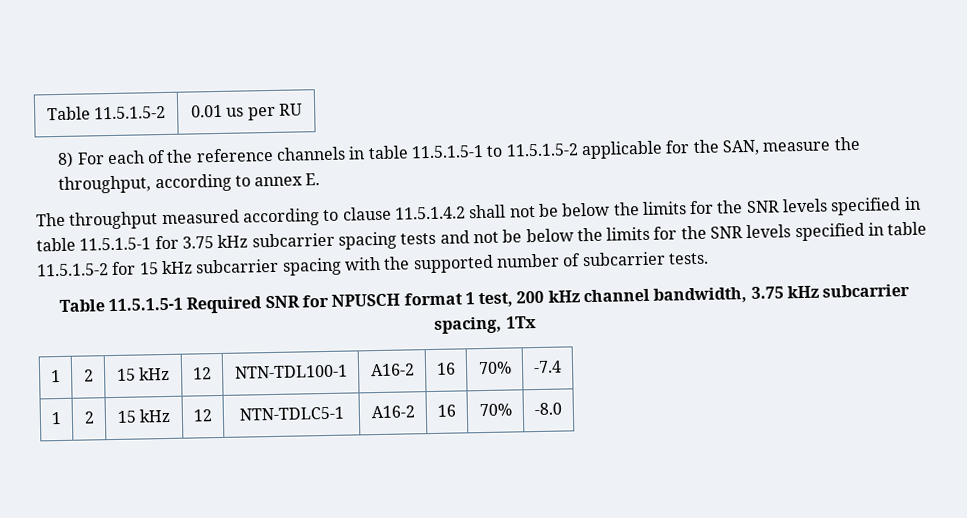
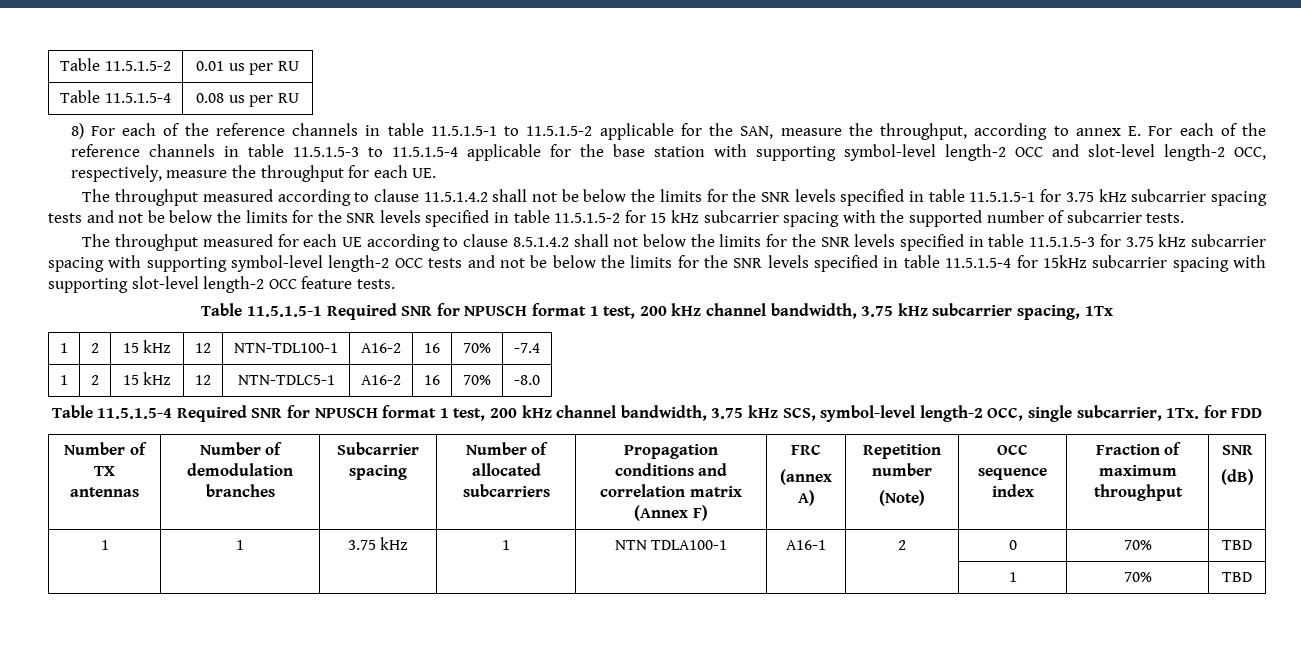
+ Table 11.5.1.5-4 | 0.08 us per RU
- 8) For each of the reference channels in table 11.5.1.5-1 to 11.5.1.5-2 applicable for the SAN, measure the throughput, according to annex E.
+ 8) For each of the reference channels in table 11.5.1.5-1 to 11.5.1.5-2 applicable for the SAN, measure the throughput, according to annex E. For each of the reference channels in table 11.5.1.5-3 to 11.5.1.5-4 applicable for the base station with supporting symbol-level length-2 OCC and slot-level length-2 OCC, respectively, measure the throughput for each UE.
+ The throughput measured for each UE according to clause 8.5.1.4.2 shall not below the limits for the SNR levels specified in table 11.5.1.5-3 for 3.75 kHz subcarrier spacing with supporting symbol-level length-2 OCC tests and not be below the limits for the SNR levels specified in table 11.5.1.5-4 for 15kHz subcarrier spacing with supporting slot-level length-2 OCC feature tests.
+ Table 11.5.1.5-4 Required SNR for NPUSCH format 1 test, 200 kHz channel bandwidth, 3.75 kHz SCS, symbol-level length-2 OCC, single subcarrier, 1Tx. for FDD
+ Number of TX antennas | Number of demodulation branches | Subcarrier spacing | Number of allocated subcarriers | Propagation conditions and correlation matrix (Annex F) | FRC
+ (annex A) | Repetition number
+ (Note) | OCC sequence index | Fraction of maximum throughput | SNR
+ (dB)
+ 1 | 1 | 3.75 kHz | 1 | NTN TDLA100-1 | A16-1 | 2 | 0 | 70% | TBD
+ | | | | | | | 1 | 70% | TBD

